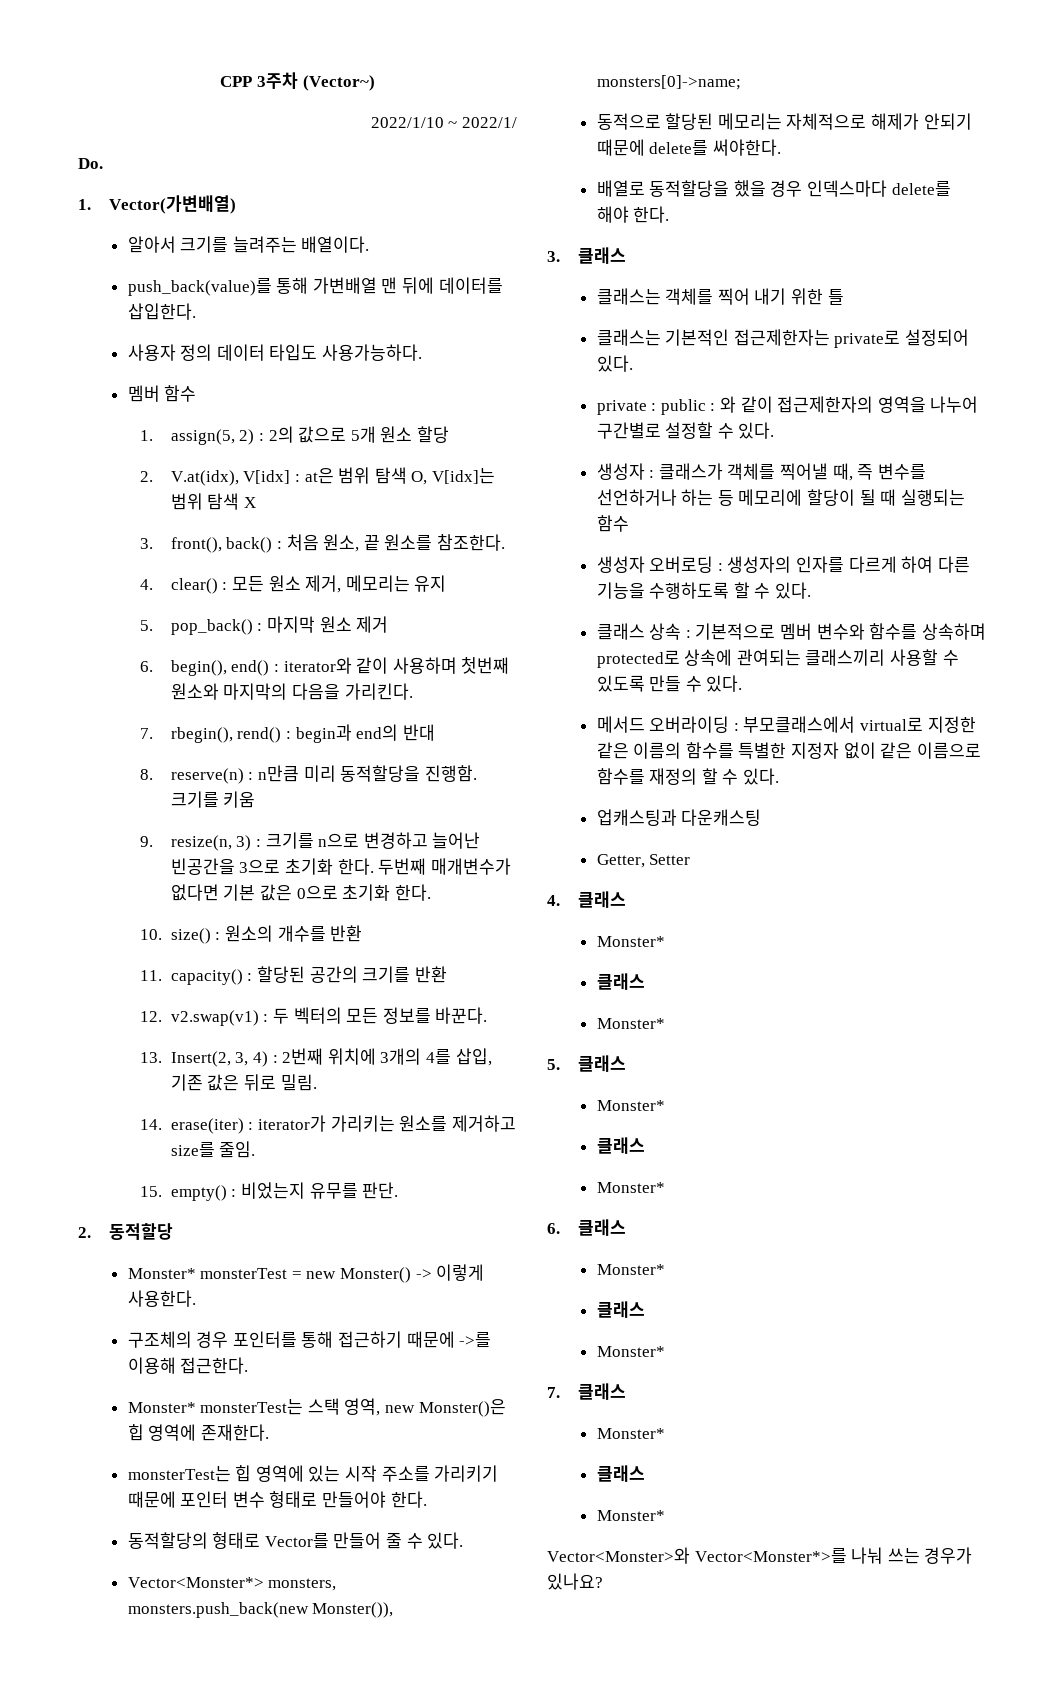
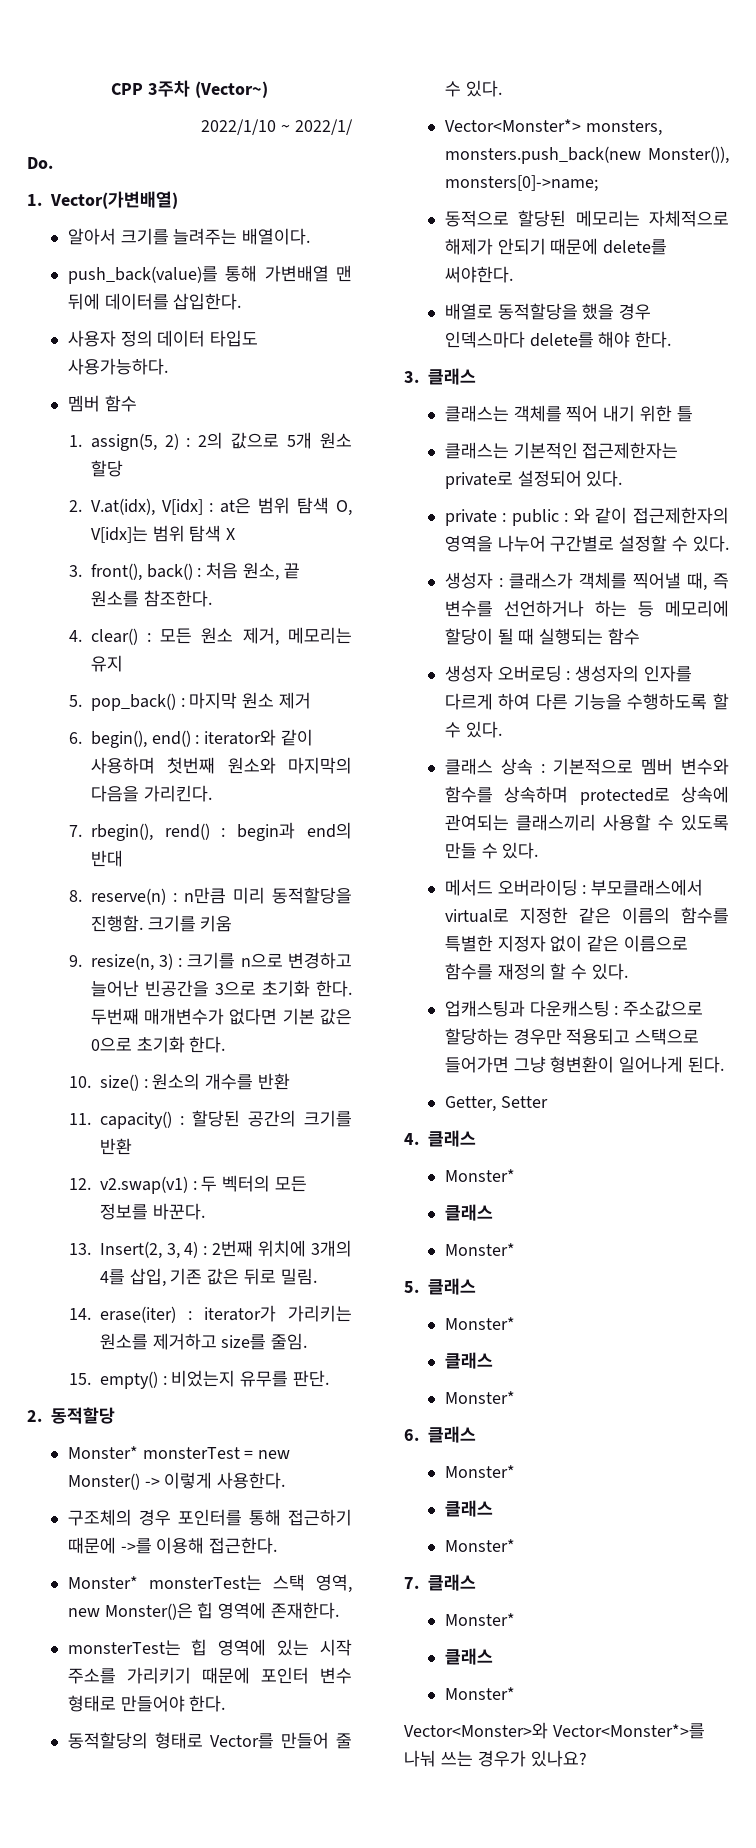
- 업캐스팅과 다운캐스팅
+ 업캐스팅과 다운캐스팅 : 주소값으로 할당하는 경우만 적용되고 스택으로 들어가면 그냥 형변환이 일어나게 된다.

